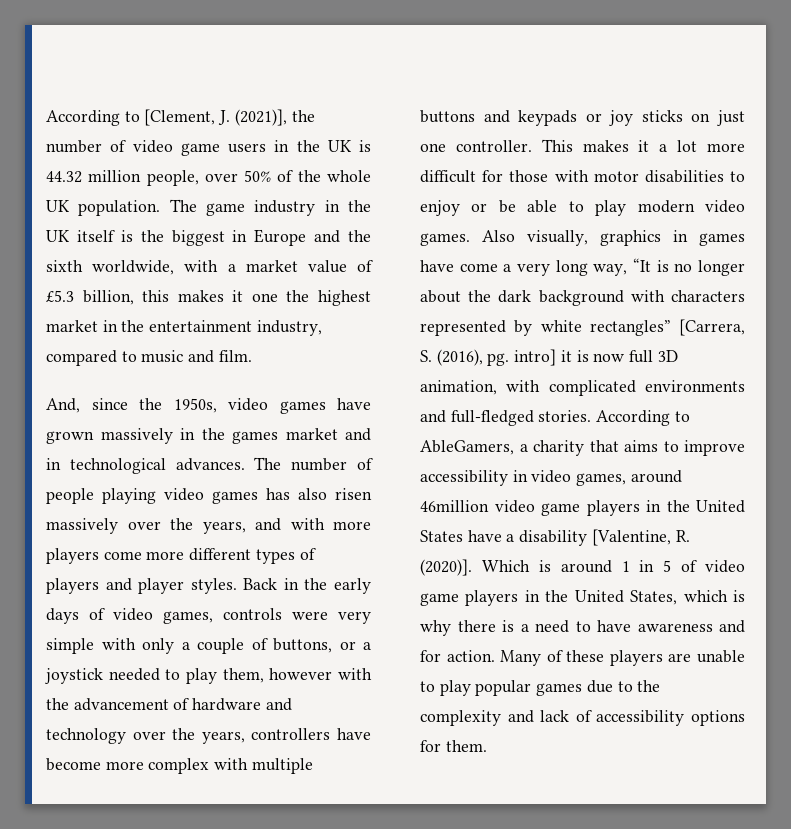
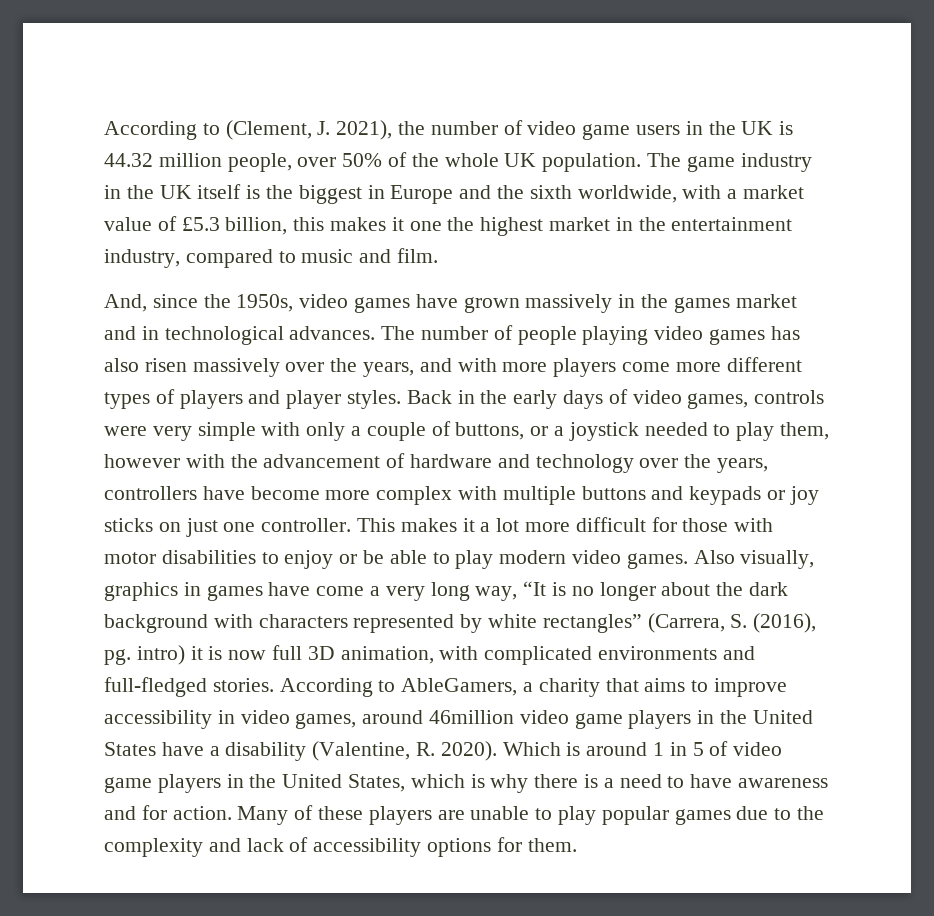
- According to [Clement, J. (2021)], the number of video game users in the UK is 44.32 million people, over 50% of the whole UK population.
+ According to (Clement, J. 2021), the number of video game users in the UK is 44.32 million people, over 50% of the whole UK population.
- Also visually, graphics in games have come a very long way, “It is no longer about the dark background with characters represented by white rectangles” [Carrera, S. (2016), pg. intro] it is now full 3D animation, with complicated environments and full-fledged stories.
+ Also visually, graphics in games have come a very long way, “It is no longer about the dark background with characters represented by white rectangles” (Carrera, S. (2016), pg. intro) it is now full 3D animation, with complicated environments and full-fledged stories.
- According to AbleGamers, a charity that aims to improve accessibility in video games, around 46million video game players in the United States have a disability [Valentine, R. (2020)].
+ According to AbleGamers, a charity that aims to improve accessibility in video games, around 46million video game players in the United States have a disability (Valentine, R. 2020).

